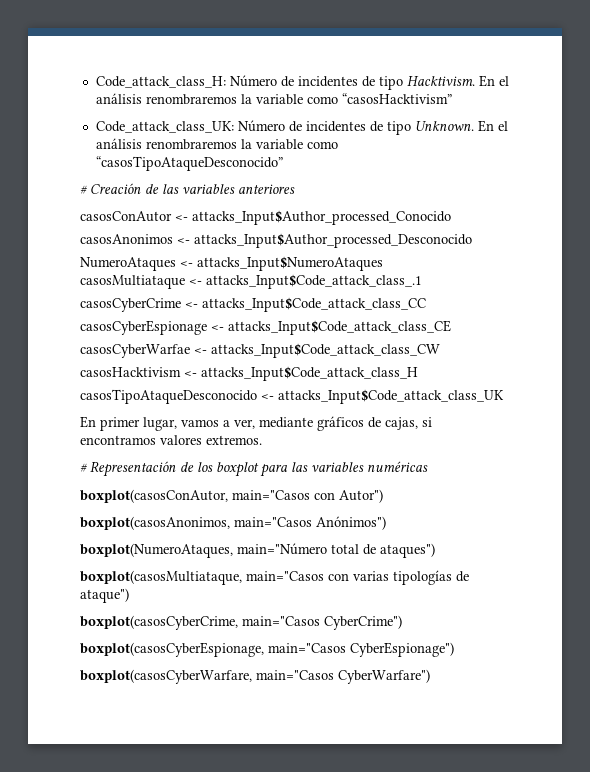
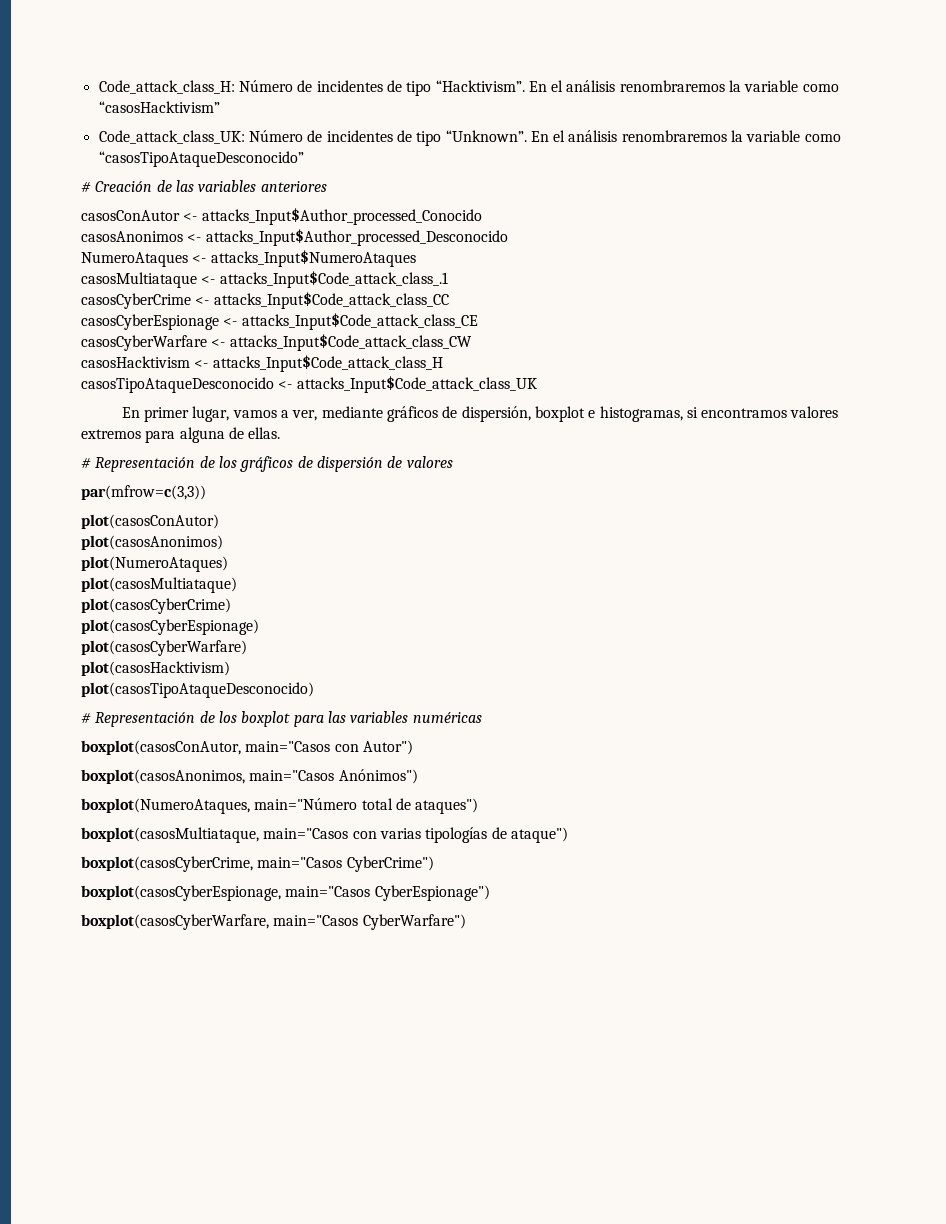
- Code_attack_class_H: Número de incidentes de tipo Hacktivism.
+ Code_attack_class_H: Número de incidentes de tipo “Hacktivism”.
- Code_attack_class_UK: Número de incidentes de tipo Unknown.
+ Code_attack_class_UK: Número de incidentes de tipo “Unknown”.
- casosCyberWarfae <- attacks_Input$Code_attack_class_CW
+ casosCyberWarfare <- attacks_Input$Code_attack_class_CW
- En primer lugar, vamos a ver, mediante gráficos de cajas, si encontramos valores extremos.
+ En primer lugar, vamos a ver, mediante gráficos de dispersión, boxplot e histogramas, si encontramos valores extremos para alguna de ellas.
+ # Representación de los gráficos de dispersión de valores
+ par(mfrow=c(3,3))
+ plot(casosConAutor)
+ plot(casosAnonimos)
+ plot(NumeroAtaques)
+ plot(casosMultiataque)
+ plot(casosCyberCrime)
+ plot(casosCyberEspionage)
+ plot(casosCyberWarfare)
+ plot(casosHacktivism)
+ plot(casosTipoAtaqueDesconocido)

